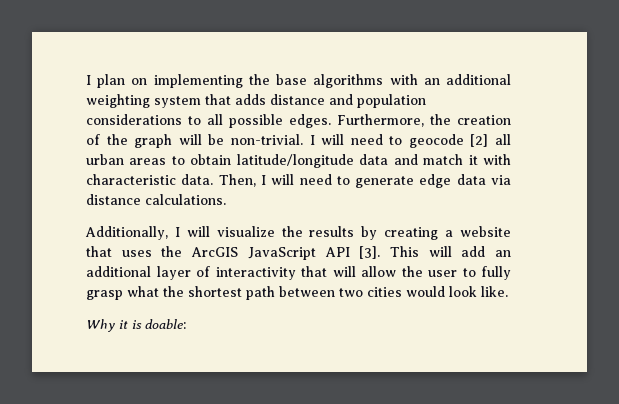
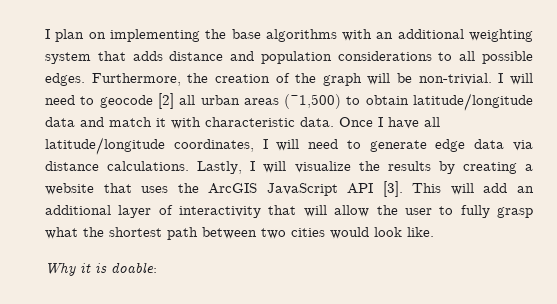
- I will need to geocode [2] all urban areas to obtain latitude/longitude data and match it with characteristic data.
+ I will need to geocode [2] all urban areas (~1,500) to obtain latitude/longitude data and match it with characteristic data.
- Then, I will need to generate edge data via distance calculations.
- Additionally, I will visualize the results by creating a website that uses the ArcGIS JavaScript API [3].
+ Once I have all latitude/longitude coordinates, I will need to generate edge data via distance calculations. Lastly, I will visualize the results by creating a website that uses the ArcGIS JavaScript API [3].

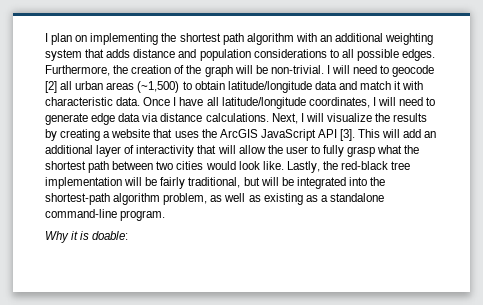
- I plan on implementing the base algorithms with an additional weighting system that adds distance and population considerations to all possible edges.
+ I plan on implementing the shortest path algorithm with an additional weighting system that adds distance and population considerations to all possible edges.
- Lastly, I will visualize the results by creating a website that uses the ArcGIS JavaScript API [3].
+ Next, I will visualize the results by creating a website that uses the ArcGIS JavaScript API [3].
+ Lastly, the red-black tree implementation will be fairly traditional, but will be integrated into the shortest-path algorithm problem, as well as existing as a standalone command-line program.

